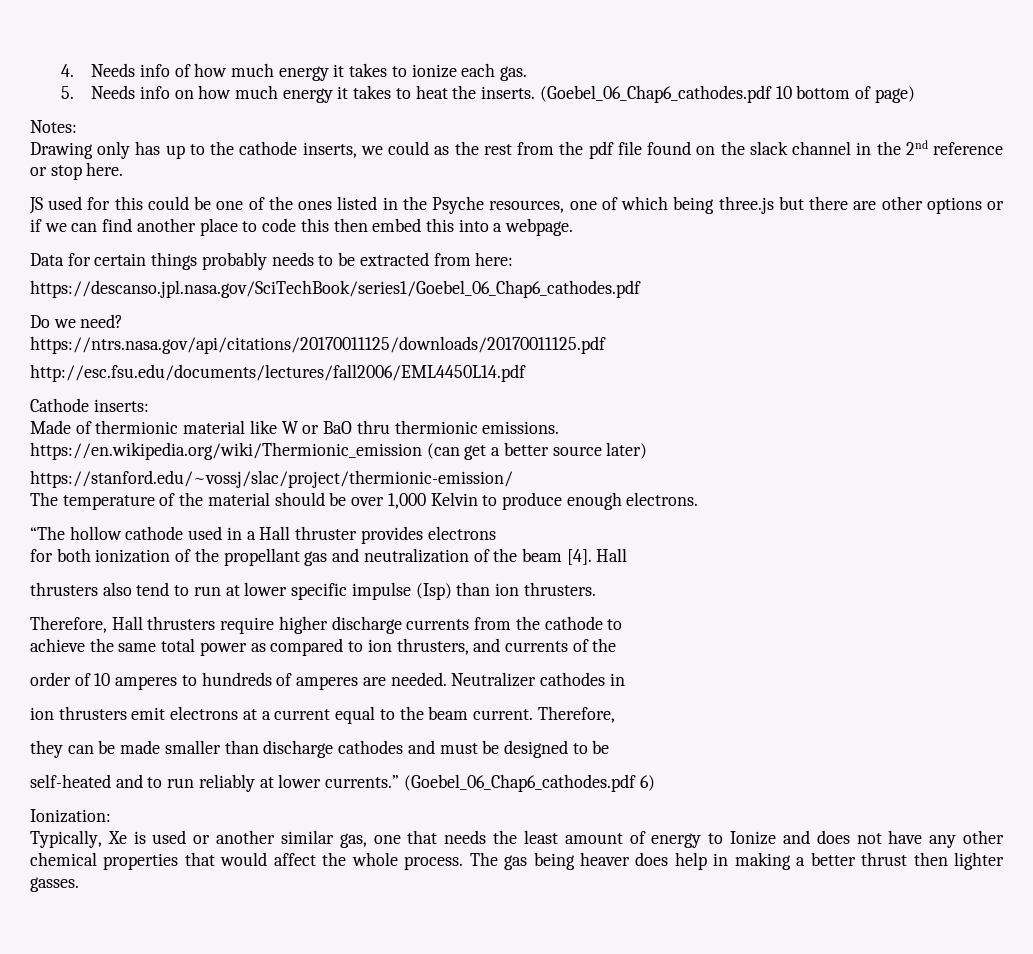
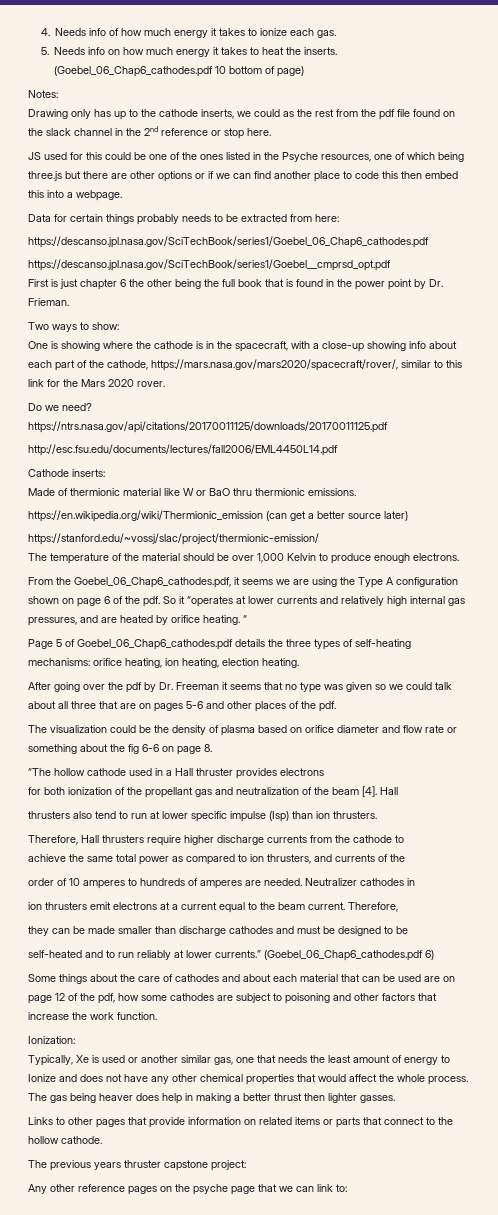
+ https://descanso.jpl.nasa.gov/SciTechBook/series1/Goebel__cmprsd_opt.pdf
+ First is just chapter 6 the other being the full book that is found in the power point by Dr. Frieman.
+ Two ways to show:
+ One is showing where the cathode is in the spacecraft, with a close-up showing info about each part of the cathode, https://mars.nasa.gov/mars2020/spacecraft/rover/, similar to this link for the Mars 2020 rover.
+ From the Goebel_06_Chap6_cathodes.pdf, it seems we are using the Type A configuration shown on page 6 of the pdf. So it “operates at lower currents and relatively high internal gas pressures, and are heated by orifice heating. “
+ Page 5 of Goebel_06_Chap6_cathodes.pdf details the three types of self-heating mechanisms: orifice heating, ion heating, election heating.
+ After going over the pdf by Dr. Freeman it seems that no type was given so we could talk about all three that are on pages 5-6 and other places of the pdf.
+ The visualization could be the density of plasma based on orifice diameter and flow rate or something about the fig 6-6 on page 8.
+ Some things about the care of cathodes and about each material that can be used are on page 12 of the pdf, how some cathodes are subject to poisoning and other factors that increase the work function.
+ Links to other pages that provide information on related items or parts that connect to the hollow cathode.
+ The previous years thruster capstone project:
+ Any other reference pages on the psyche page that we can link to:

